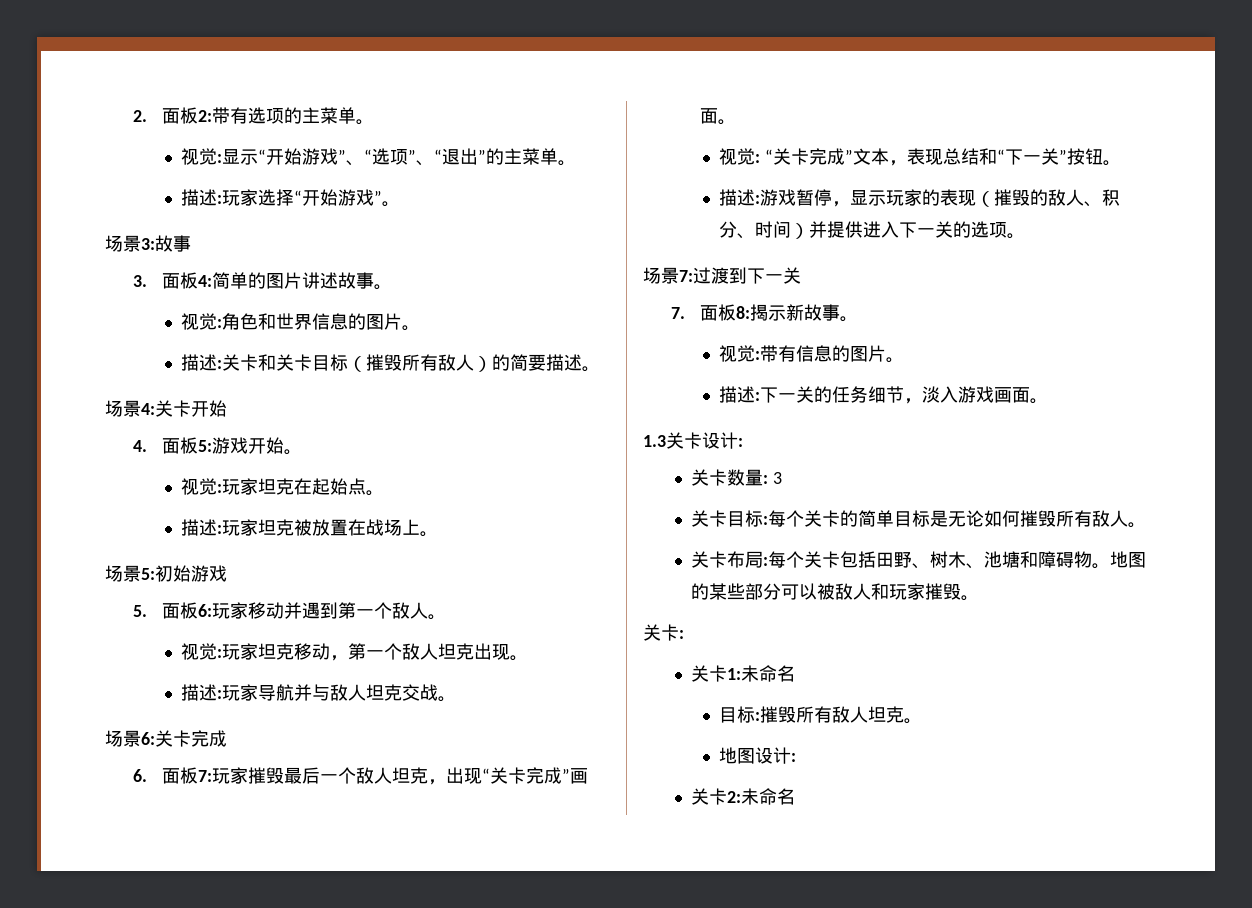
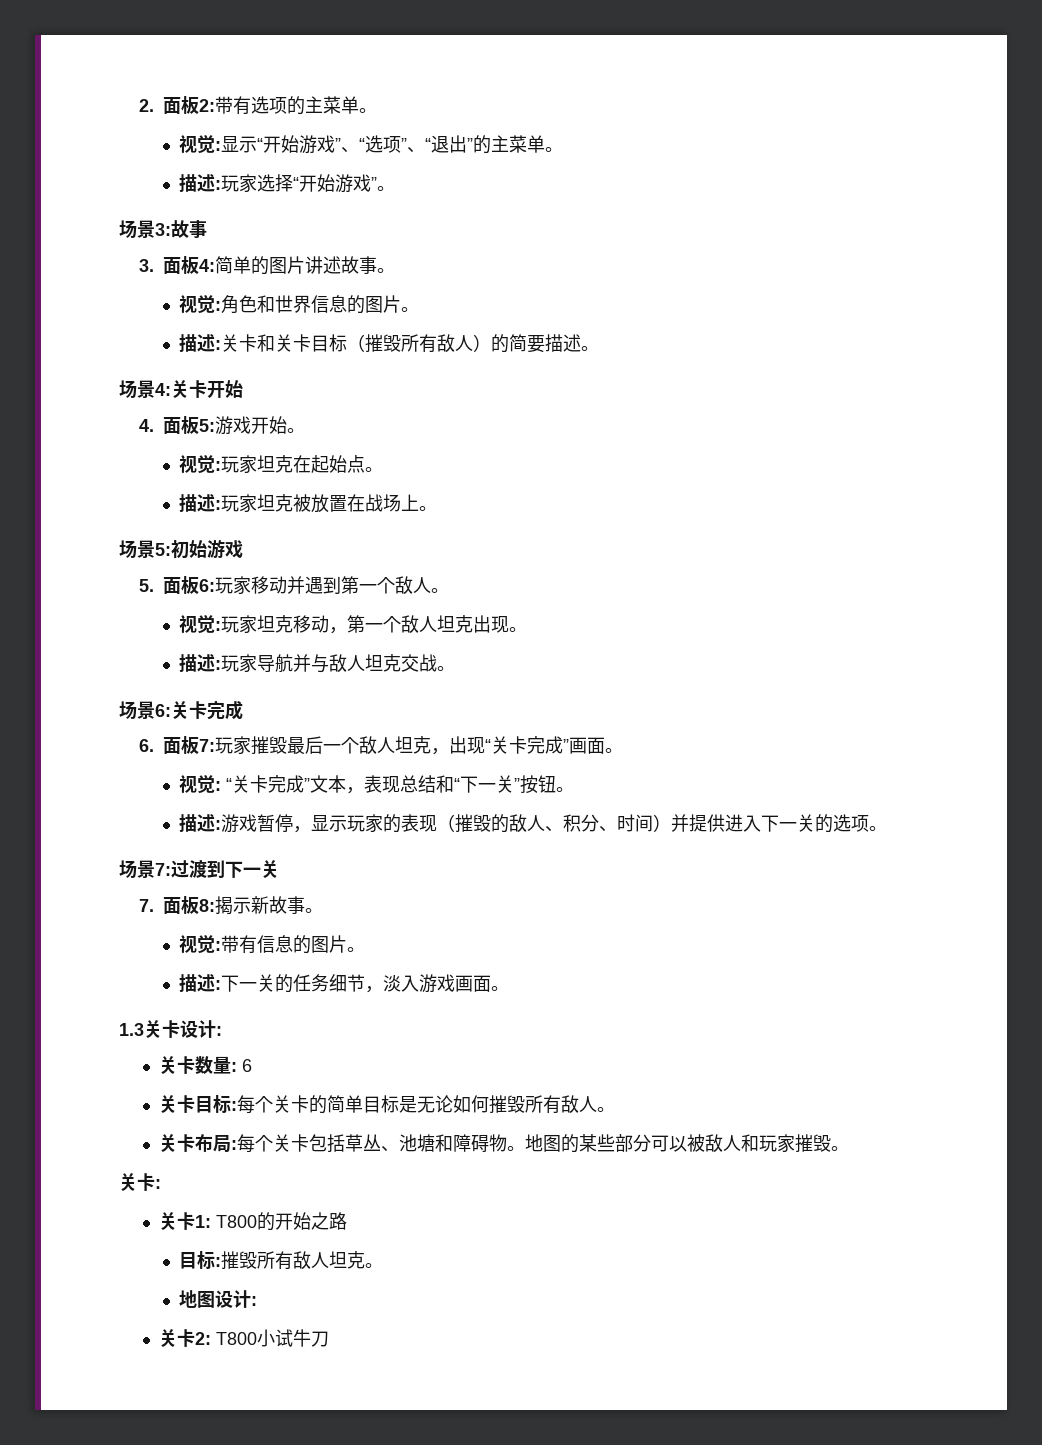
- 关卡数量: 3
+ 关卡数量: 6
- 关卡布局:每个关卡包括田野、树木、池塘和障碍物。
+ 关卡布局:每个关卡包括草丛、池塘和障碍物。
- 关卡1:未命名
+ 关卡1: T800的开始之路
- 关卡2:未命名
+ 关卡2: T800小试牛刀

